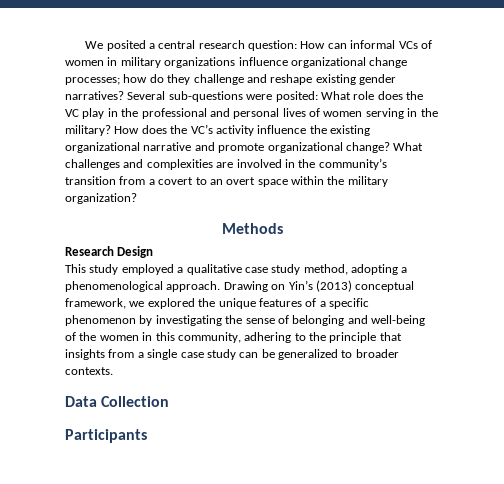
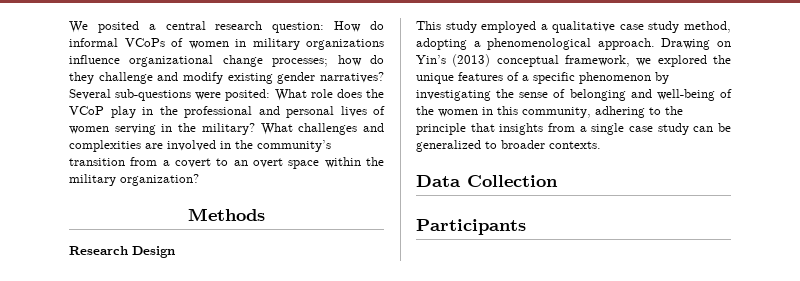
- We posited a central research question: How can informal VCs of women in military organizations influence organizational change processes; how do they challenge and reshape existing gender narratives?
+ We posited a central research question: How do informal VCoPs of women in military organizations influence organizational change processes; how do they challenge and modify existing gender narratives?
- Several sub-questions were posited: What role does the VC play in the professional and personal lives of women serving in the military?
+ Several sub-questions were posited: What role does the VCoP play in the professional and personal lives of women serving in the military?
- How does the VC’s activity influence the existing organizational narrative and promote organizational change?

